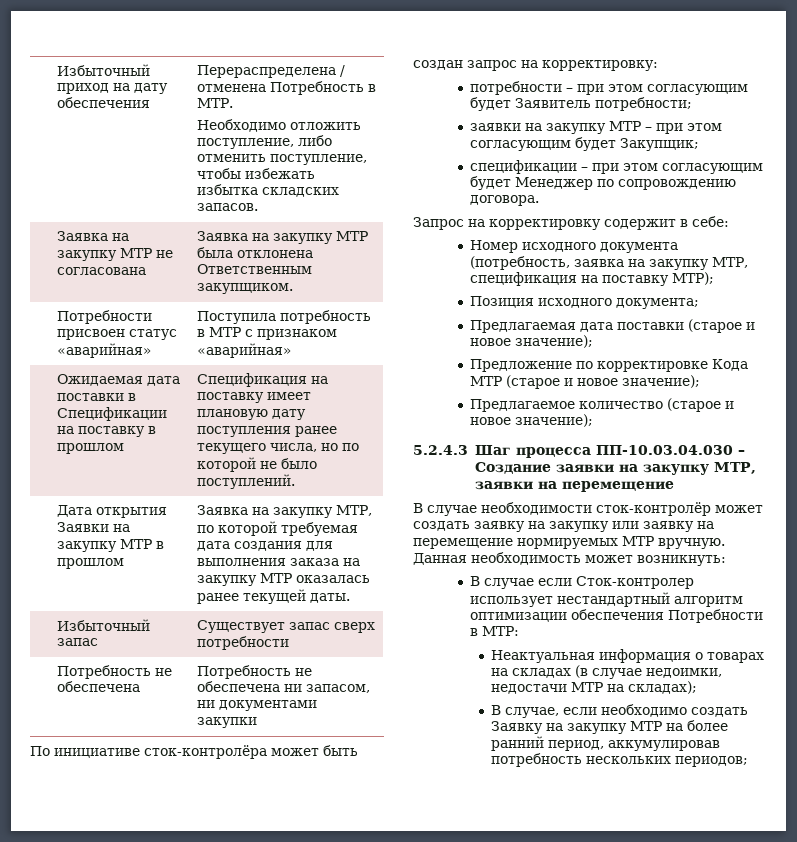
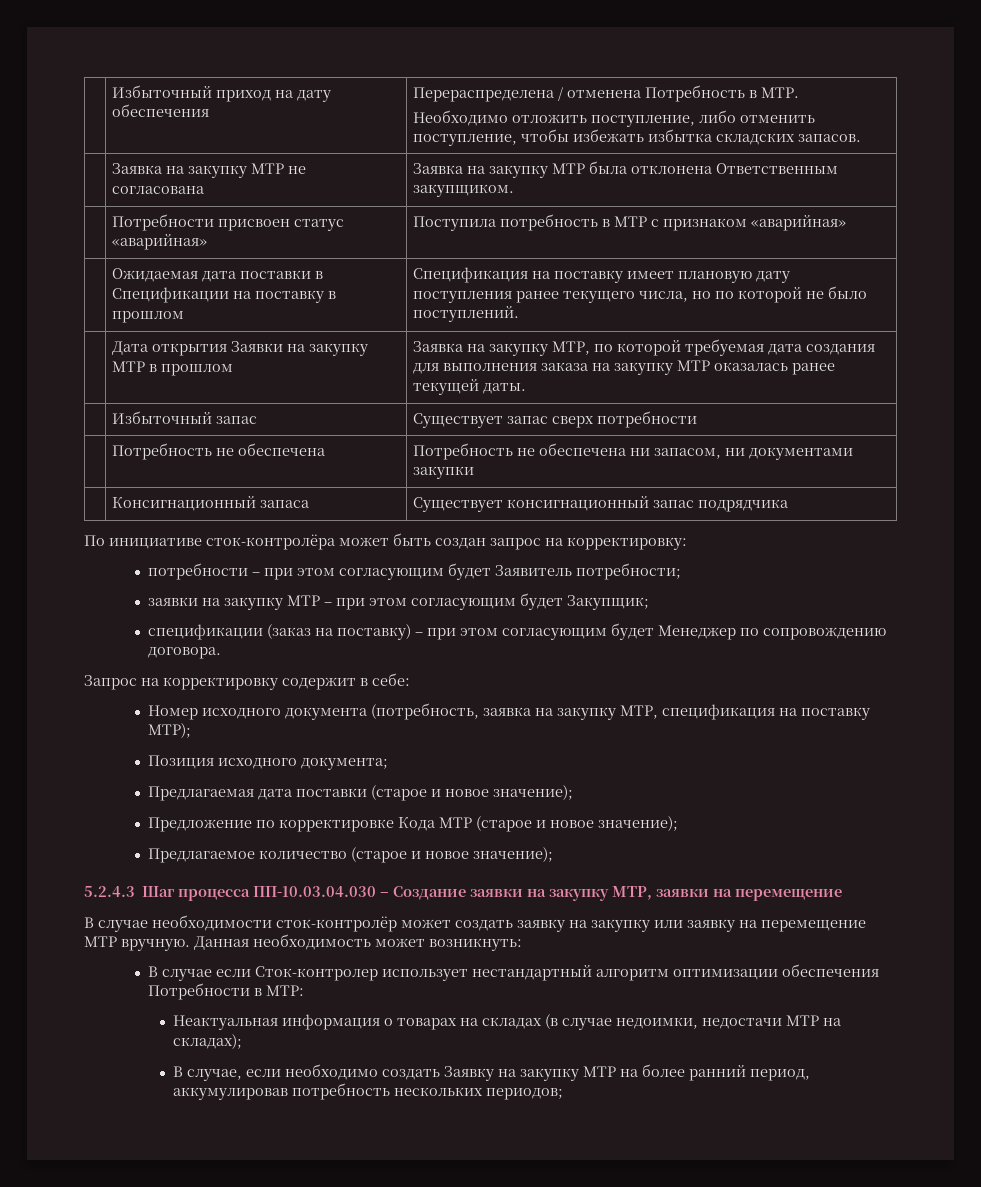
+ | Консигнационный запаса | Существует консигнационный запас подрядчика
- спецификации – при этом согласующим будет Менеджер по сопровождению договора.
+ спецификации (заказ на поставку) – при этом согласующим будет Менеджер по сопровождению договора.
- В случае необходимости сток-контролёр может создать заявку на закупку или заявку на перемещение нормируемых МТР вручную.
+ В случае необходимости сток-контролёр может создать заявку на закупку или заявку на перемещение МТР вручную.

